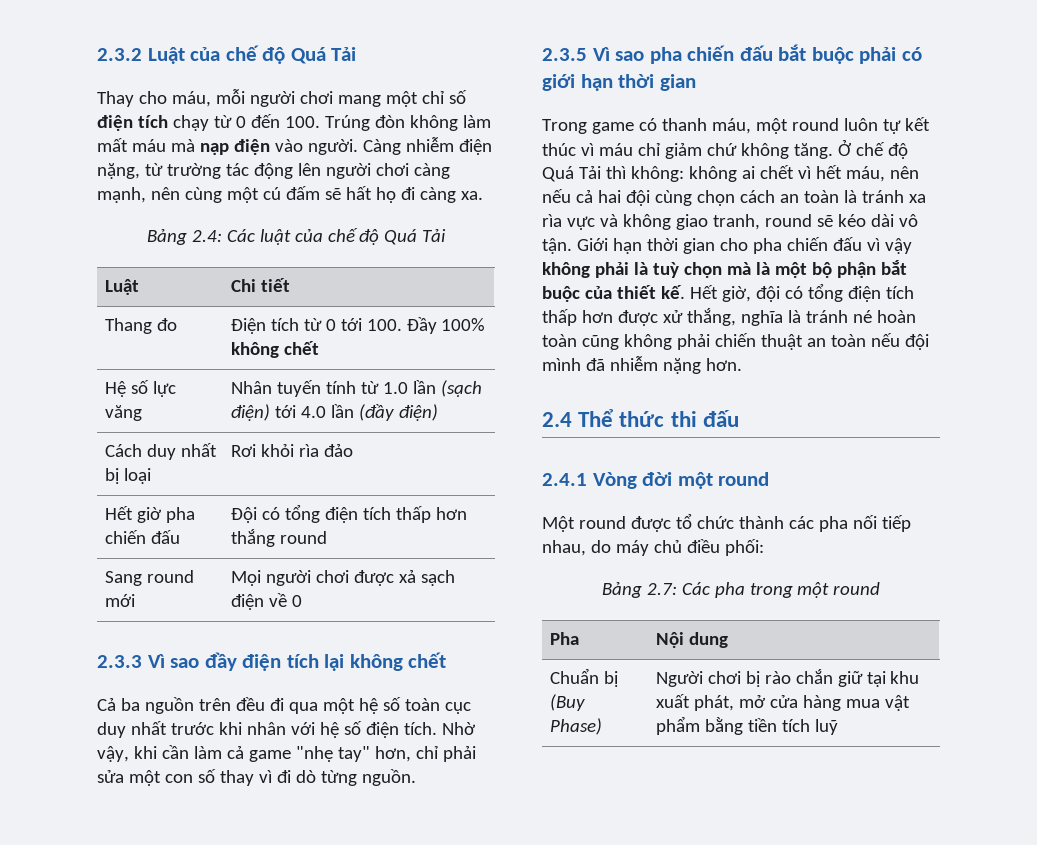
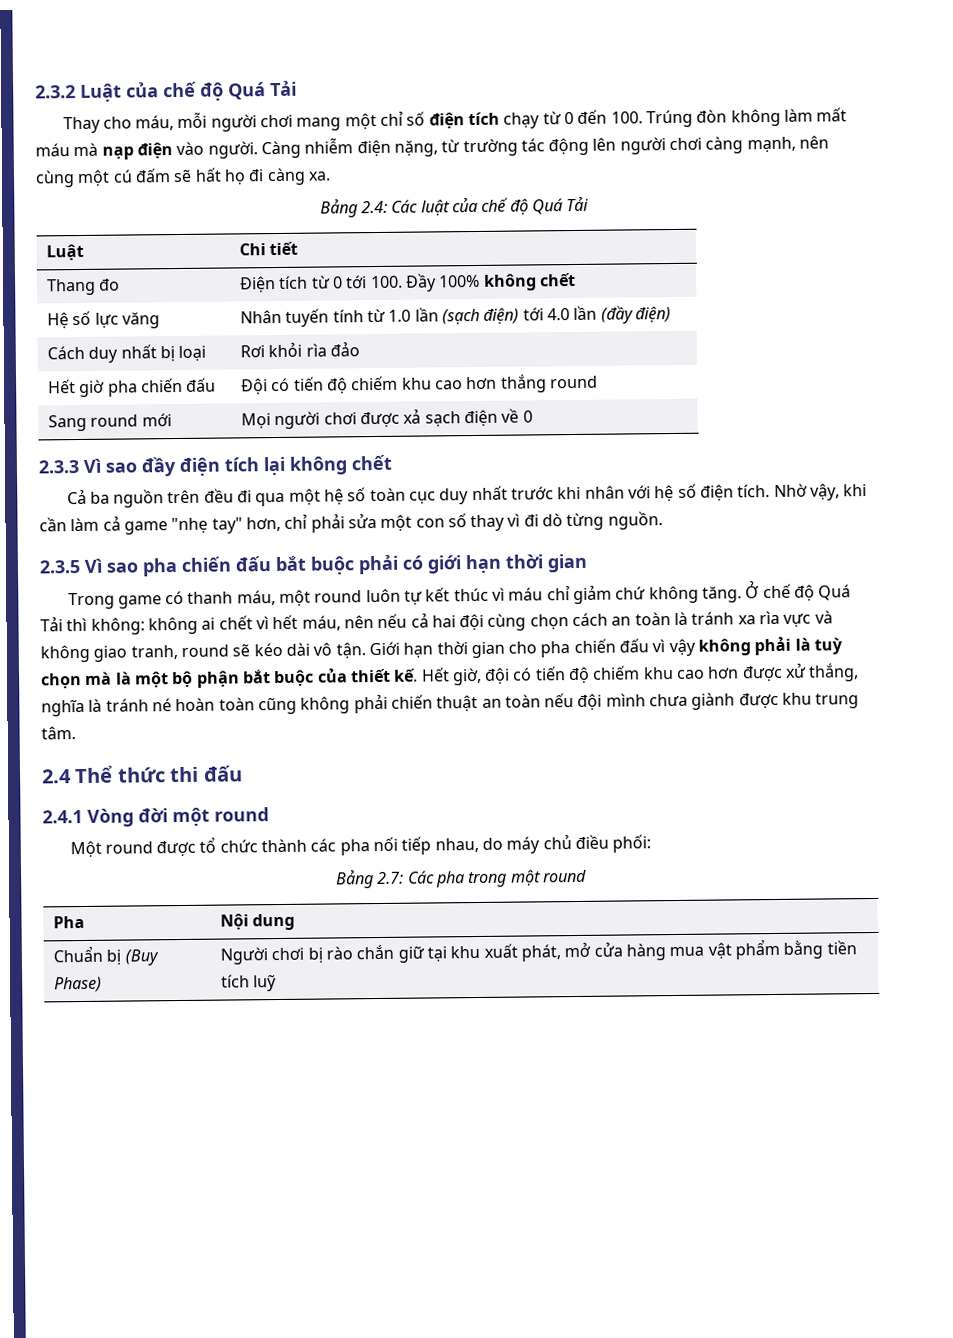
- Hết giờ pha chiến đấu | Đội có tổng điện tích thấp hơn thắng round
+ Hết giờ pha chiến đấu | Đội có tiến độ chiếm khu cao hơn thắng round
- Hết giờ, đội có tổng điện tích thấp hơn được xử thắng, nghĩa là tránh né hoàn toàn cũng không phải chiến thuật an toàn nếu đội mình đã nhiễm nặng hơn.
+ Hết giờ, đội có tiến độ chiếm khu cao hơn được xử thắng, nghĩa là tránh né hoàn toàn cũng không phải chiến thuật an toàn nếu đội mình chưa giành được khu trung tâm.

